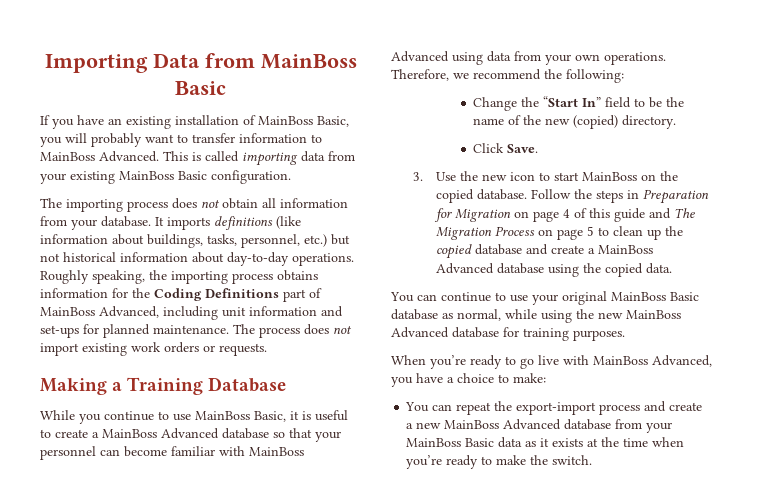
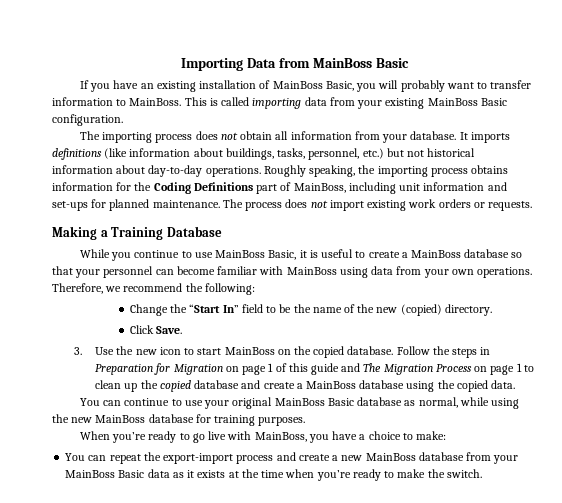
- If you have an existing installation of MainBoss Basic, you will probably want to transfer information to MainBoss Advanced.
+ If you have an existing installation of MainBoss Basic, you will probably want to transfer information to MainBoss.
- Roughly speaking, the importing process obtains information for the Coding Definitions part of MainBoss Advanced, including unit information and set-ups for planned maintenance.
+ Roughly speaking, the importing process obtains information for the Coding Definitions part of MainBoss, including unit information and set-ups for planned maintenance.
- While you continue to use MainBoss Basic, it is useful to create a MainBoss Advanced database so that your personnel can become familiar with MainBoss Advanced using data from your own operations.
+ While you continue to use MainBoss Basic, it is useful to create a MainBoss database so that your personnel can become familiar with MainBoss using data from your own operations.
- Follow the steps in Preparation for Migration on page 4 of this guide and The Migration Process on page 5 to clean up the copied database and create a MainBoss Advanced database using the copied data.
+ Follow the steps in Preparation for Migration on page 1 of this guide and The Migration Process on page 1 to clean up the copied database and create a MainBoss database using the copied data.
- You can continue to use your original MainBoss Basic database as normal, while using the new MainBoss Advanced database for training purposes.
+ You can continue to use your original MainBoss Basic database as normal, while using the new MainBoss database for training purposes.
- When you’re ready to go live with MainBoss Advanced, you have a choice to make:
+ When you’re ready to go live with MainBoss, you have a choice to make:
- You can repeat the export-import process and create a new MainBoss Advanced database from your MainBoss Basic data as it exists at the time when you’re ready to make the switch.
+ You can repeat the export-import process and create a new MainBoss database from your MainBoss Basic data as it exists at the time when you’re ready to make the switch.

